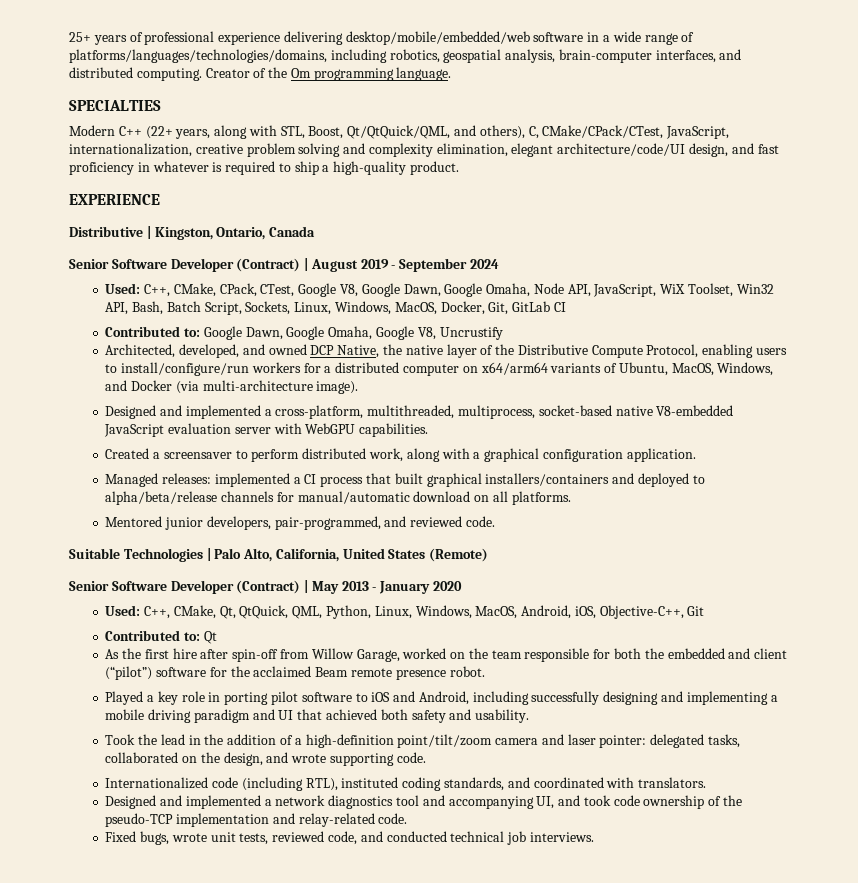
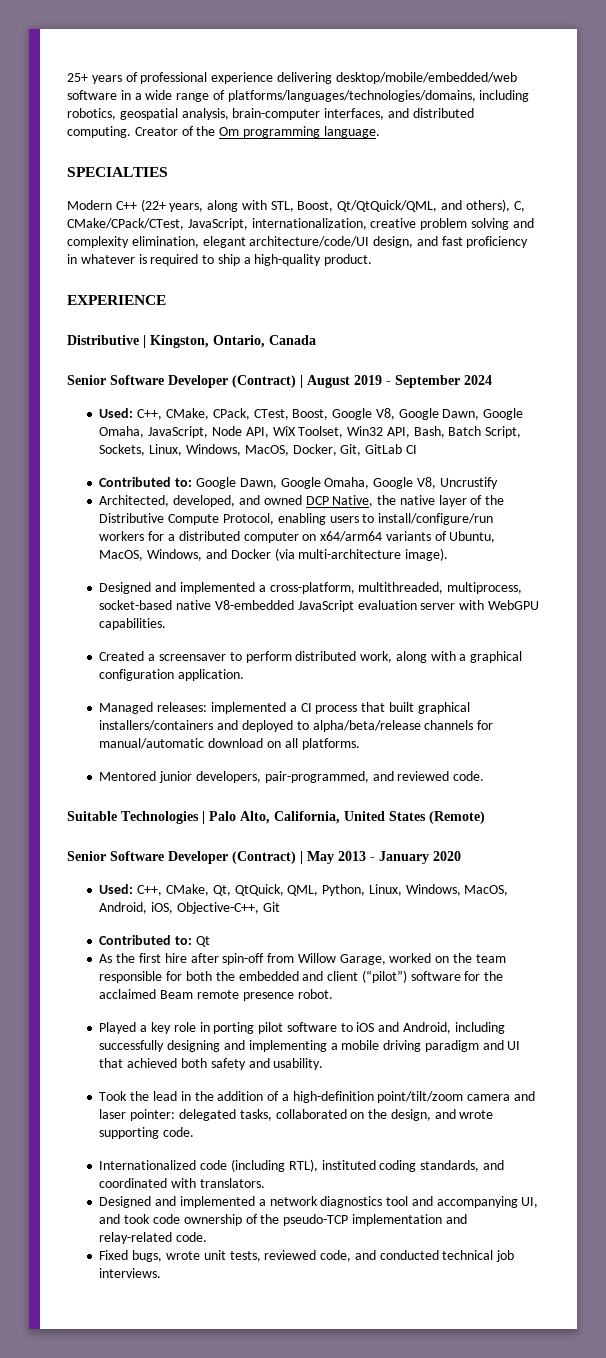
- Used: C++, CMake, CPack, CTest, Google V8, Google Dawn, Google Omaha, Node API, JavaScript, WiX Toolset, Win32 API, Bash, Batch Script, Sockets, Linux, Windows, MacOS, Docker, Git, GitLab CI
+ Used: C++, CMake, CPack, CTest, Boost, Google V8, Google Dawn, Google Omaha, JavaScript, Node API, WiX Toolset, Win32 API, Bash, Batch Script, Sockets, Linux, Windows, MacOS, Docker, Git, GitLab CI

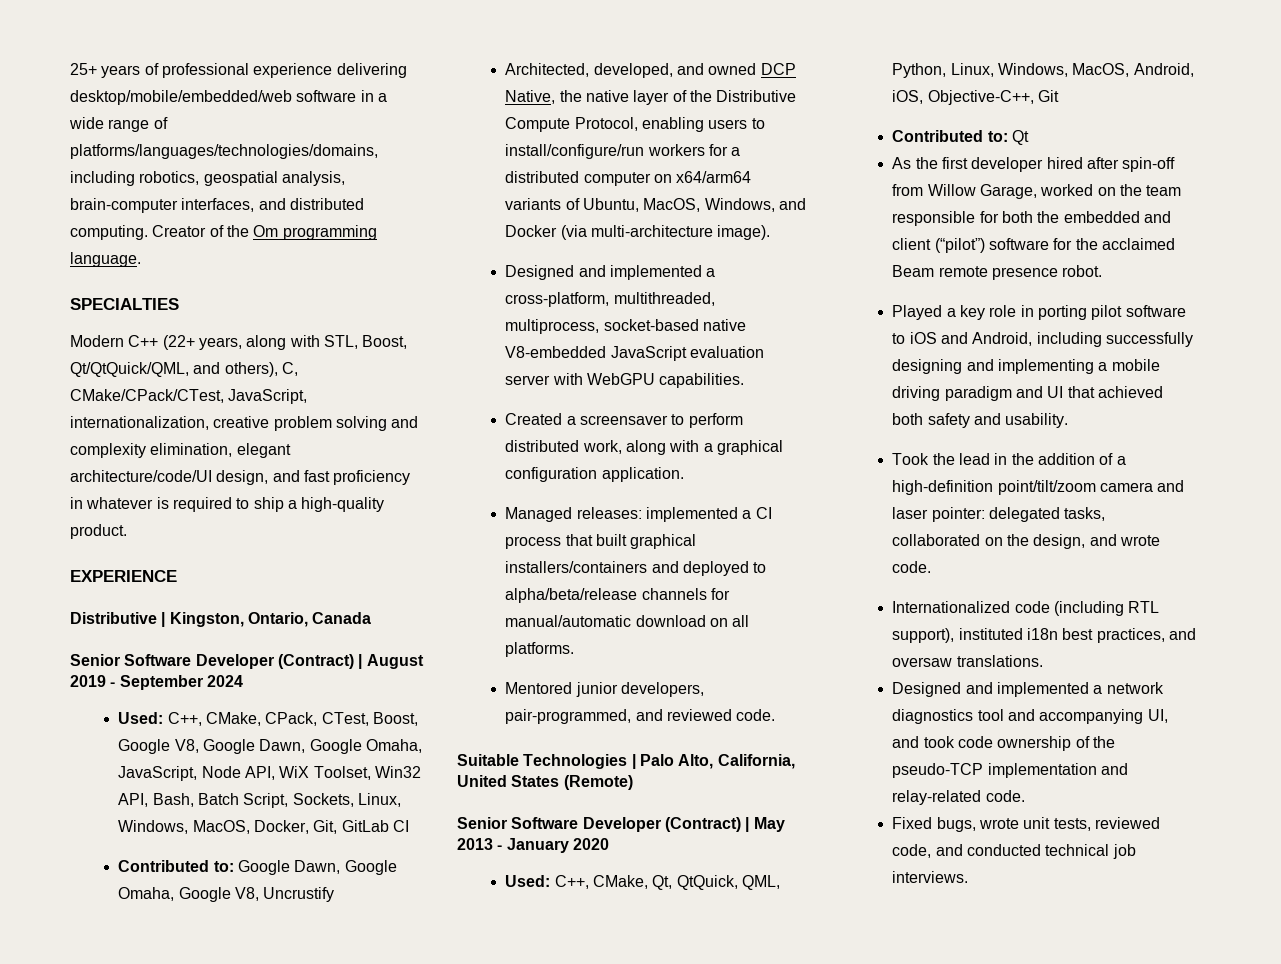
- As the first hire after spin-off from Willow Garage, worked on the team responsible for both the embedded and client (“pilot”) software for the acclaimed Beam remote presence robot.
+ As the first developer hired after spin-off from Willow Garage, worked on the team responsible for both the embedded and client (“pilot”) software for the acclaimed Beam remote presence robot.
- Took the lead in the addition of a high-definition point/tilt/zoom camera and laser pointer: delegated tasks, collaborated on the design, and wrote supporting code.
+ Took the lead in the addition of a high-definition point/tilt/zoom camera and laser pointer: delegated tasks, collaborated on the design, and wrote code.
- Internationalized code (including RTL), instituted coding standards, and coordinated with translators.
+ Internationalized code (including RTL support), instituted i18n best practices, and oversaw translations.

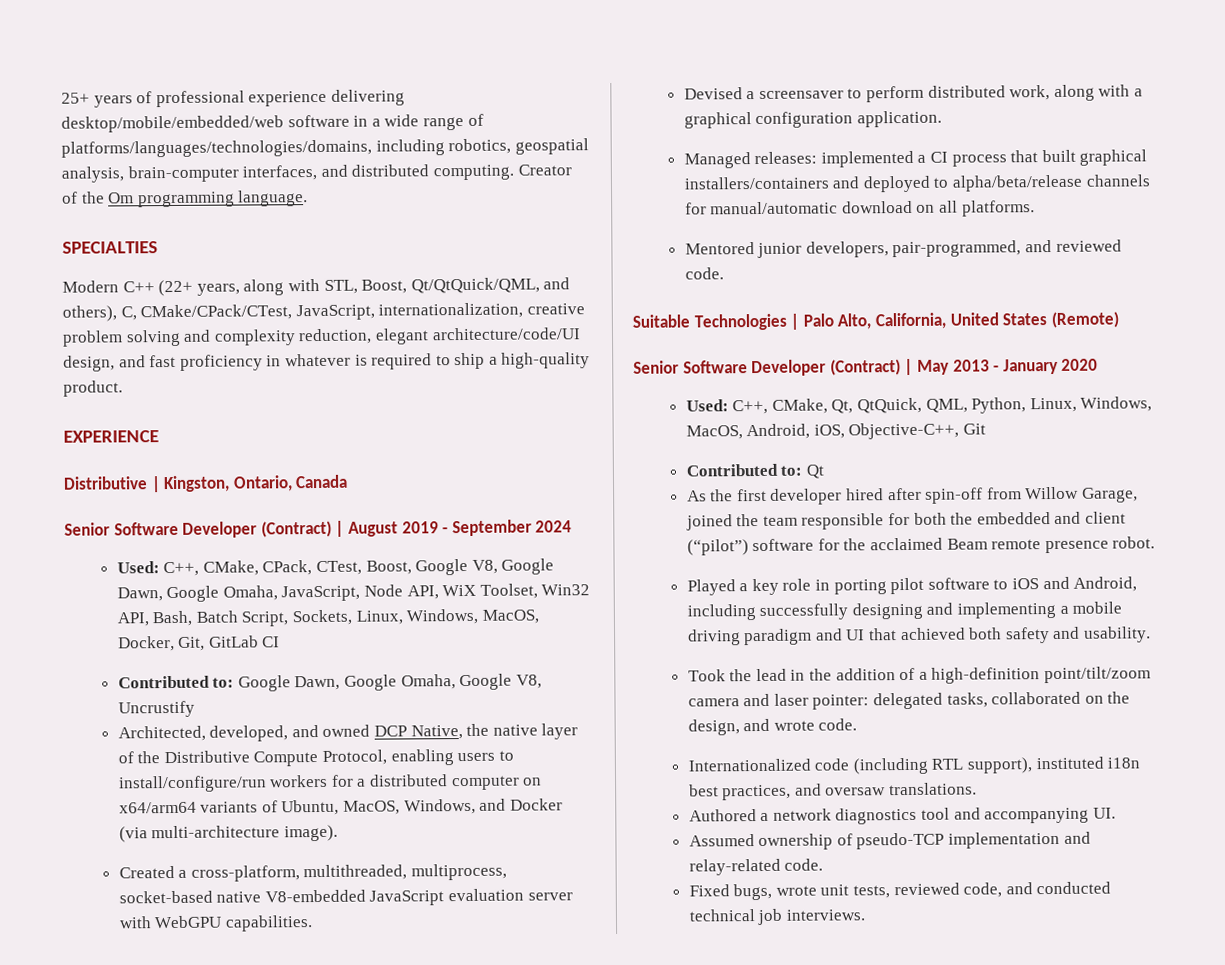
- Modern C++ (22+ years, along with STL, Boost, Qt/QtQuick/QML, and others), C, CMake/CPack/CTest, JavaScript, internationalization, creative problem solving and complexity elimination, elegant architecture/code/UI design, and fast proficiency in whatever is required to ship a high-quality product.
+ Modern C++ (22+ years, along with STL, Boost, Qt/QtQuick/QML, and others), C, CMake/CPack/CTest, JavaScript, internationalization, creative problem solving and complexity reduction, elegant architecture/code/UI design, and fast proficiency in whatever is required to ship a high-quality product.
- Designed and implemented a cross-platform, multithreaded, multiprocess, socket-based native V8-embedded JavaScript evaluation server with WebGPU capabilities.
+ Created a cross-platform, multithreaded, multiprocess, socket-based native V8-embedded JavaScript evaluation server with WebGPU capabilities.
- Created a screensaver to perform distributed work, along with a graphical configuration application.
+ Devised a screensaver to perform distributed work, along with a graphical configuration application.
- As the first developer hired after spin-off from Willow Garage, worked on the team responsible for both the embedded and client (“pilot”) software for the acclaimed Beam remote presence robot.
+ As the first developer hired after spin-off from Willow Garage, joined the team responsible for both the embedded and client (“pilot”) software for the acclaimed Beam remote presence robot.
- Designed and implemented a network diagnostics tool and accompanying UI, and took code ownership of the pseudo-TCP implementation and relay-related code.
+ Authored a network diagnostics tool and accompanying UI.
+ Assumed ownership of pseudo-TCP implementation and relay-related code.

